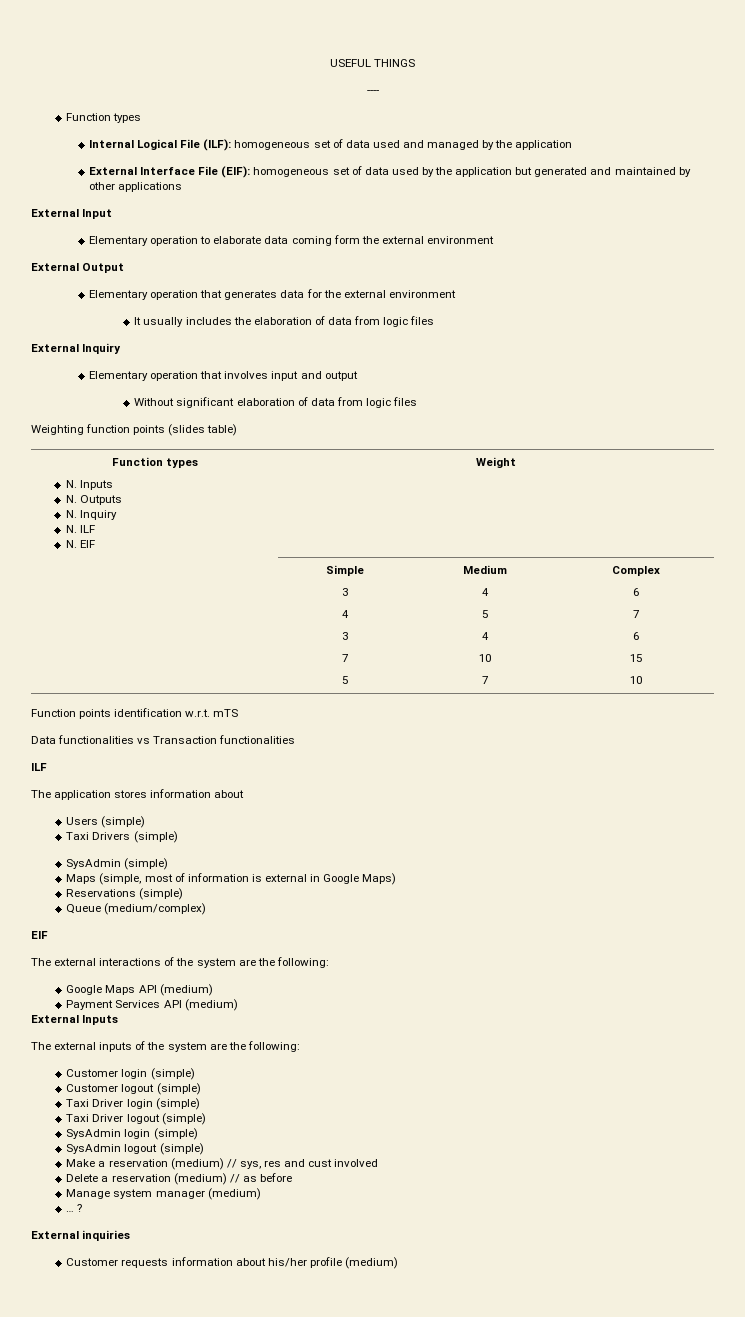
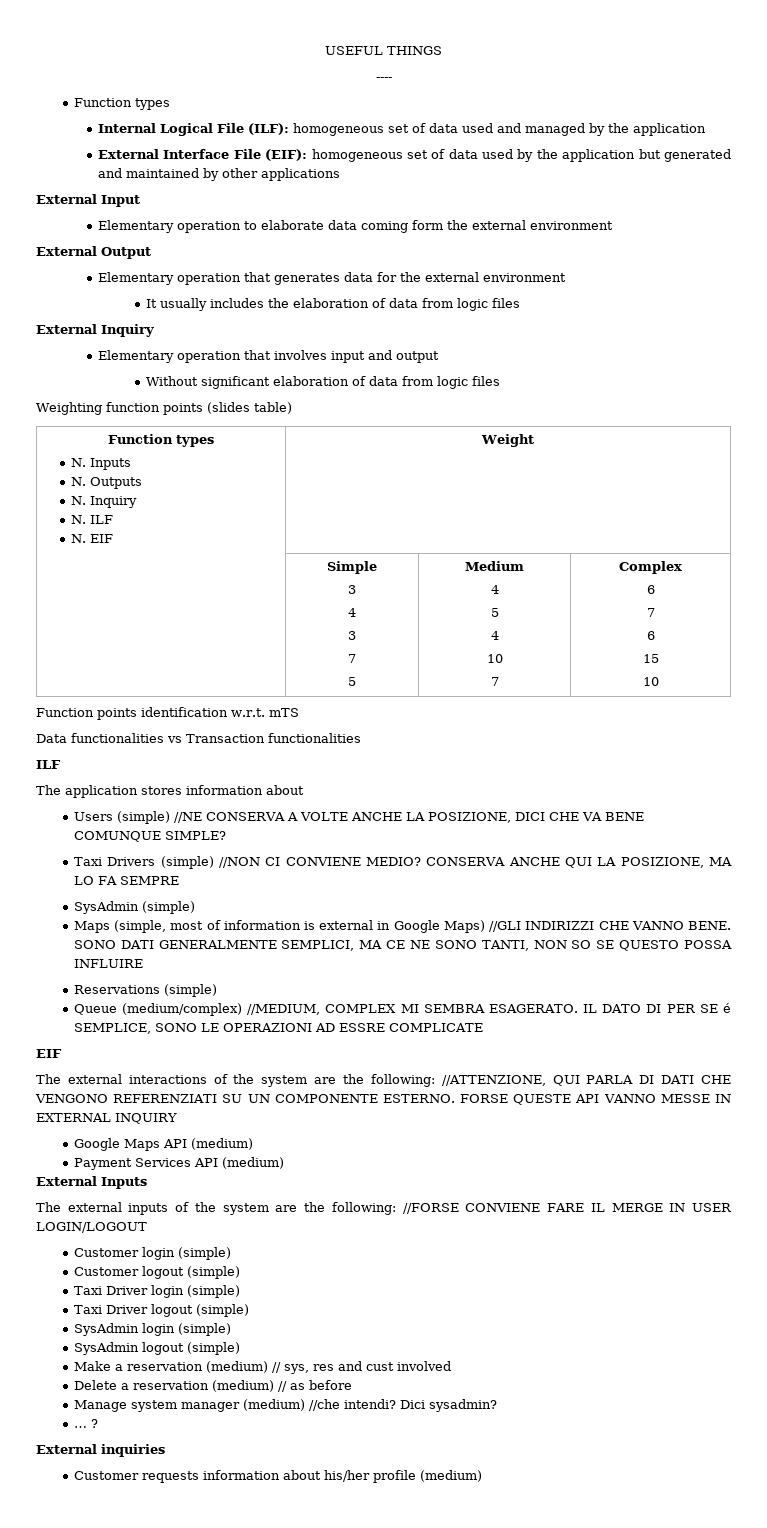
- Users (simple)
- Taxi Drivers (simple)
+ Users (simple) //NE CONSERVA A VOLTE ANCHE LA POSIZIONE, DICI CHE VA BENE COMUNQUE SIMPLE?
+ Taxi Drivers (simple) //NON CI CONVIENE MEDIO? CONSERVA ANCHE QUI LA POSIZIONE, MA LO FA SEMPRE
- Maps (simple, most of information is external in Google Maps)
+ Maps (simple, most of information is external in Google Maps) //GLI INDIRIZZI CHE VANNO BENE. SONO DATI GENERALMENTE SEMPLICI, MA CE NE SONO TANTI, NON SO SE QUESTO POSSA INFLUIRE
  Reservations (simple)
- Queue (medium/complex)
+ Queue (medium/complex) //MEDIUM, COMPLEX MI SEMBRA ESAGERATO. IL DATO DI PER SE é SEMPLICE, SONO LE OPERAZIONI AD ESSRE COMPLICATE
- The external interactions of the system are the following:
+ The external interactions of the system are the following: //ATTENZIONE, QUI PARLA DI DATI CHE VENGONO REFERENZIATI SU UN COMPONENTE ESTERNO. FORSE QUESTE API VANNO MESSE IN EXTERNAL INQUIRY
- The external inputs of the system are the following:
+ The external inputs of the system are the following: //FORSE CONVIENE FARE IL MERGE IN USER LOGIN/LOGOUT
- Manage system manager (medium)
+ Manage system manager (medium) //che intendi? Dici sysadmin?

